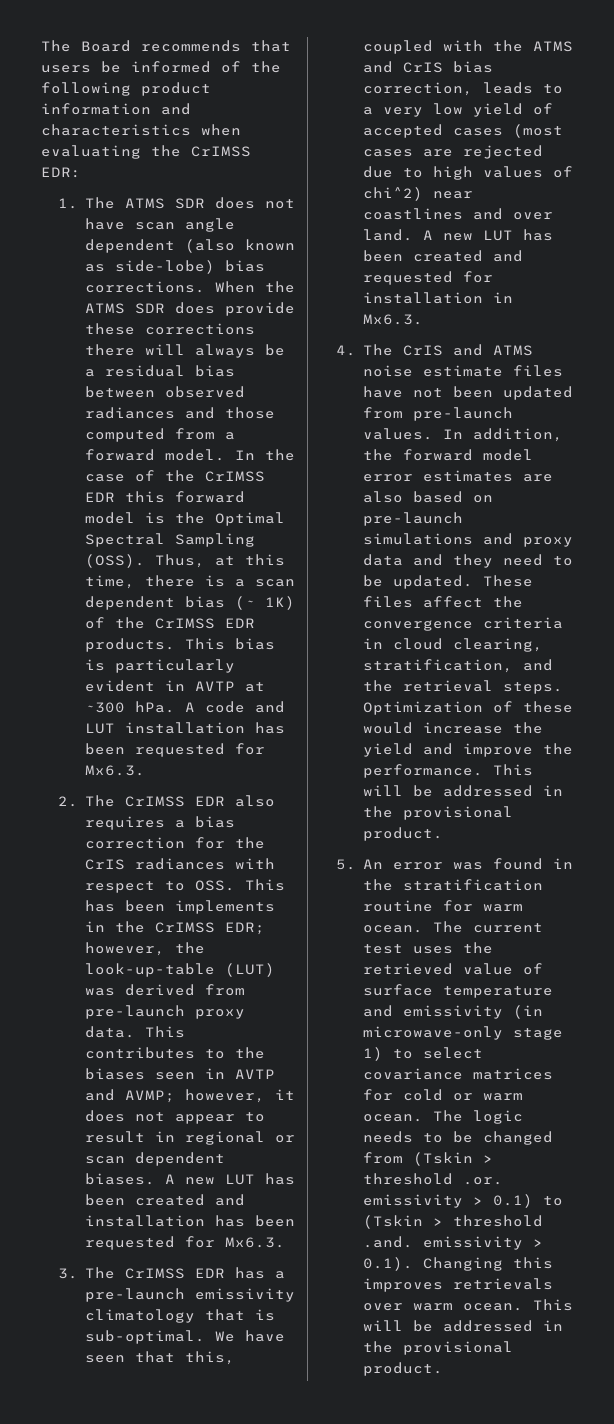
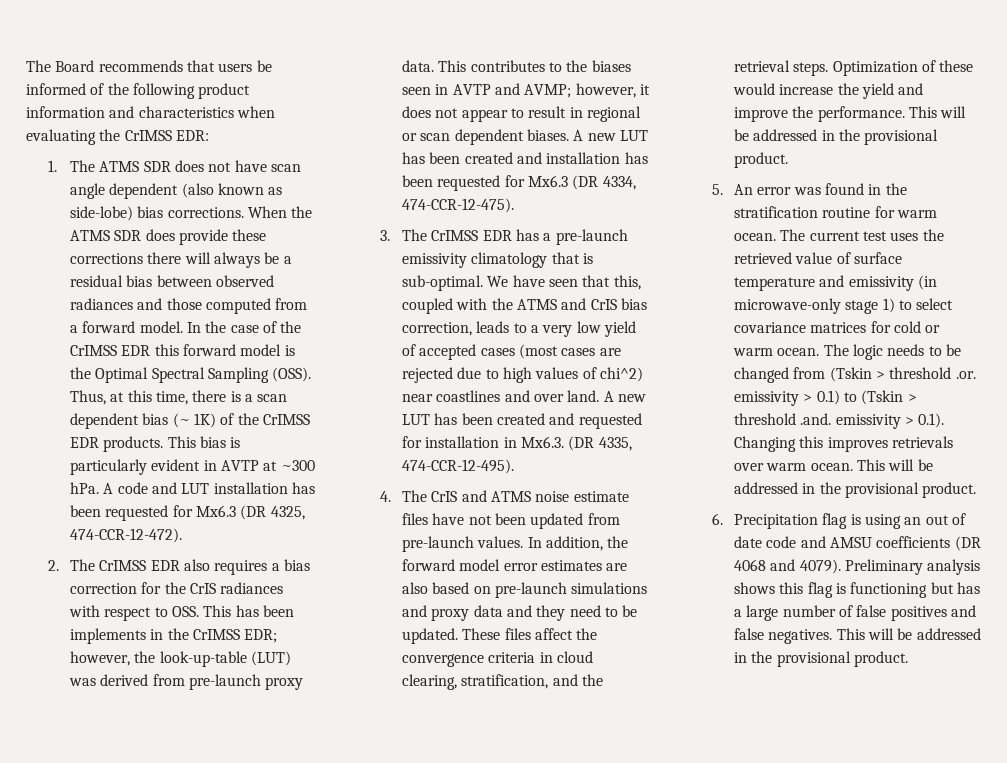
- A code and LUT installation has been requested for Mx6.3.
+ A code and LUT installation has been requested for Mx6.3 (DR 4325, 474-CCR-12-472).
- A new LUT has been created and installation has been requested for Mx6.3.
+ A new LUT has been created and installation has been requested for Mx6.3 (DR 4334, 474-CCR-12-475).
- A new LUT has been created and requested for installation in Mx6.3.
+ A new LUT has been created and requested for installation in Mx6.3. (DR 4335, 474-CCR-12-495).
+ 6. Precipitation flag is using an out of date code and AMSU coefficients (DR 4068 and 4079). Preliminary analysis shows this flag is functioning but has a large number of false positives and false negatives. This will be addressed in the provisional product.

